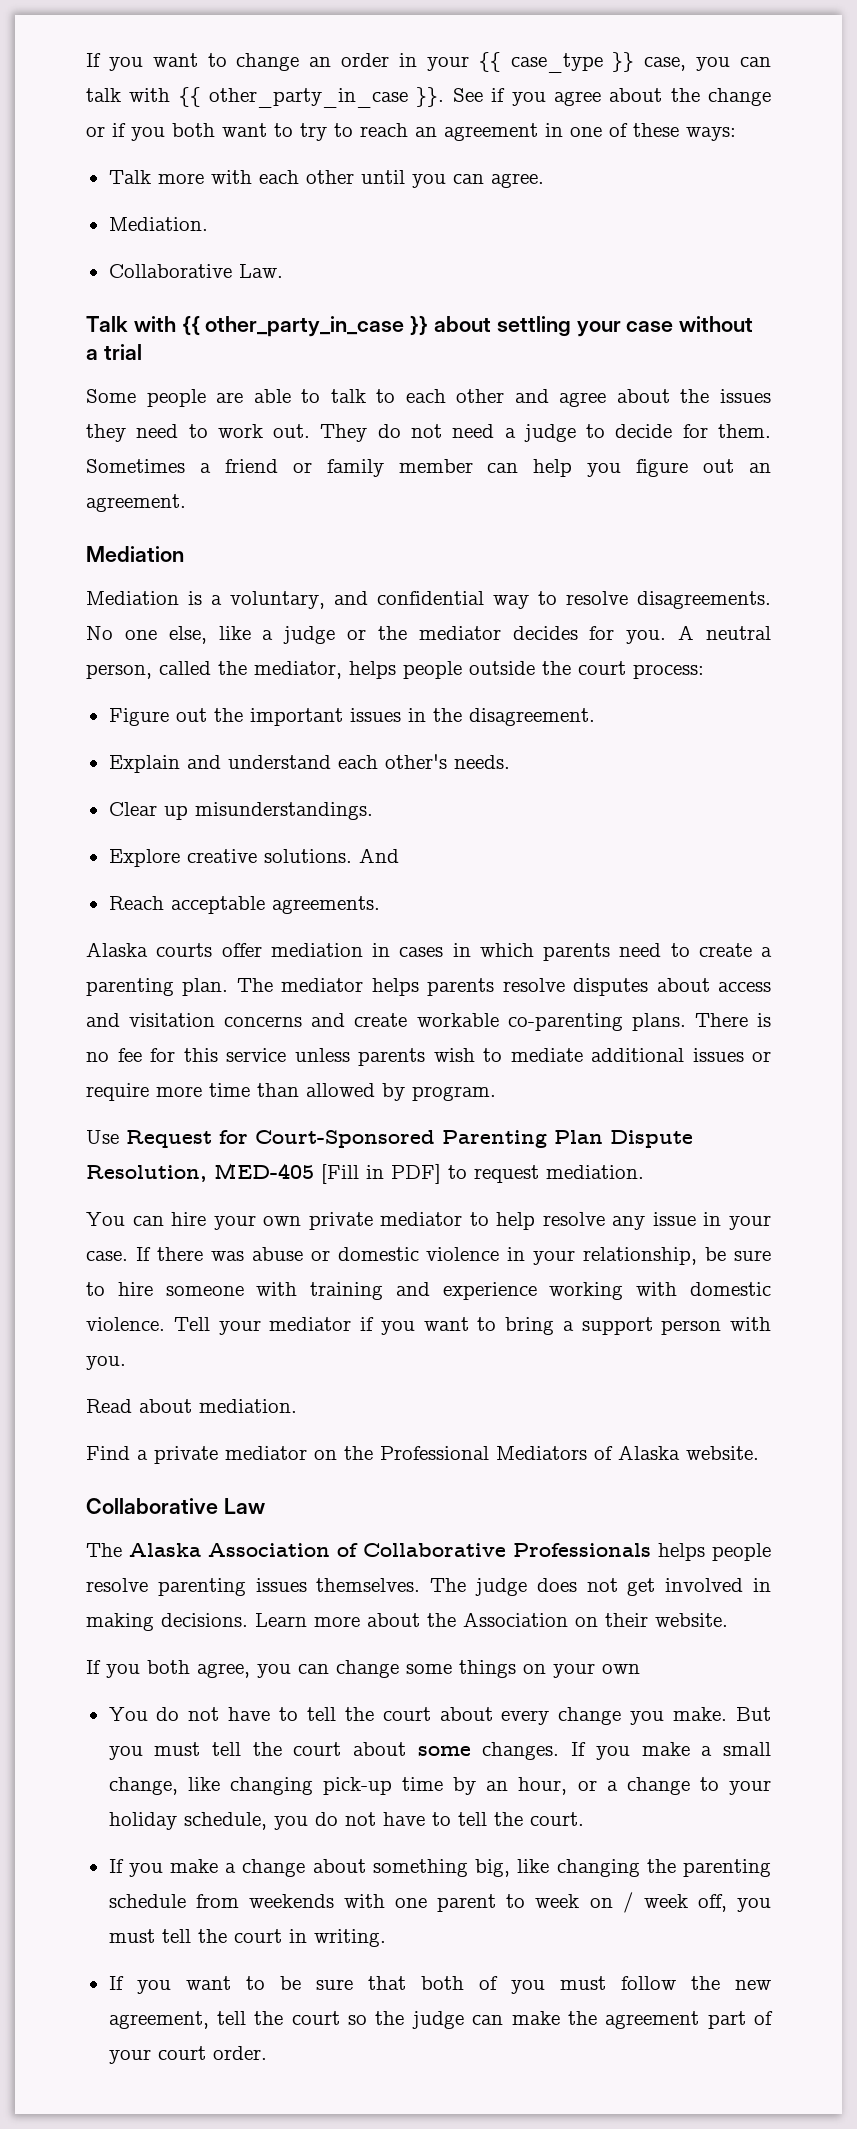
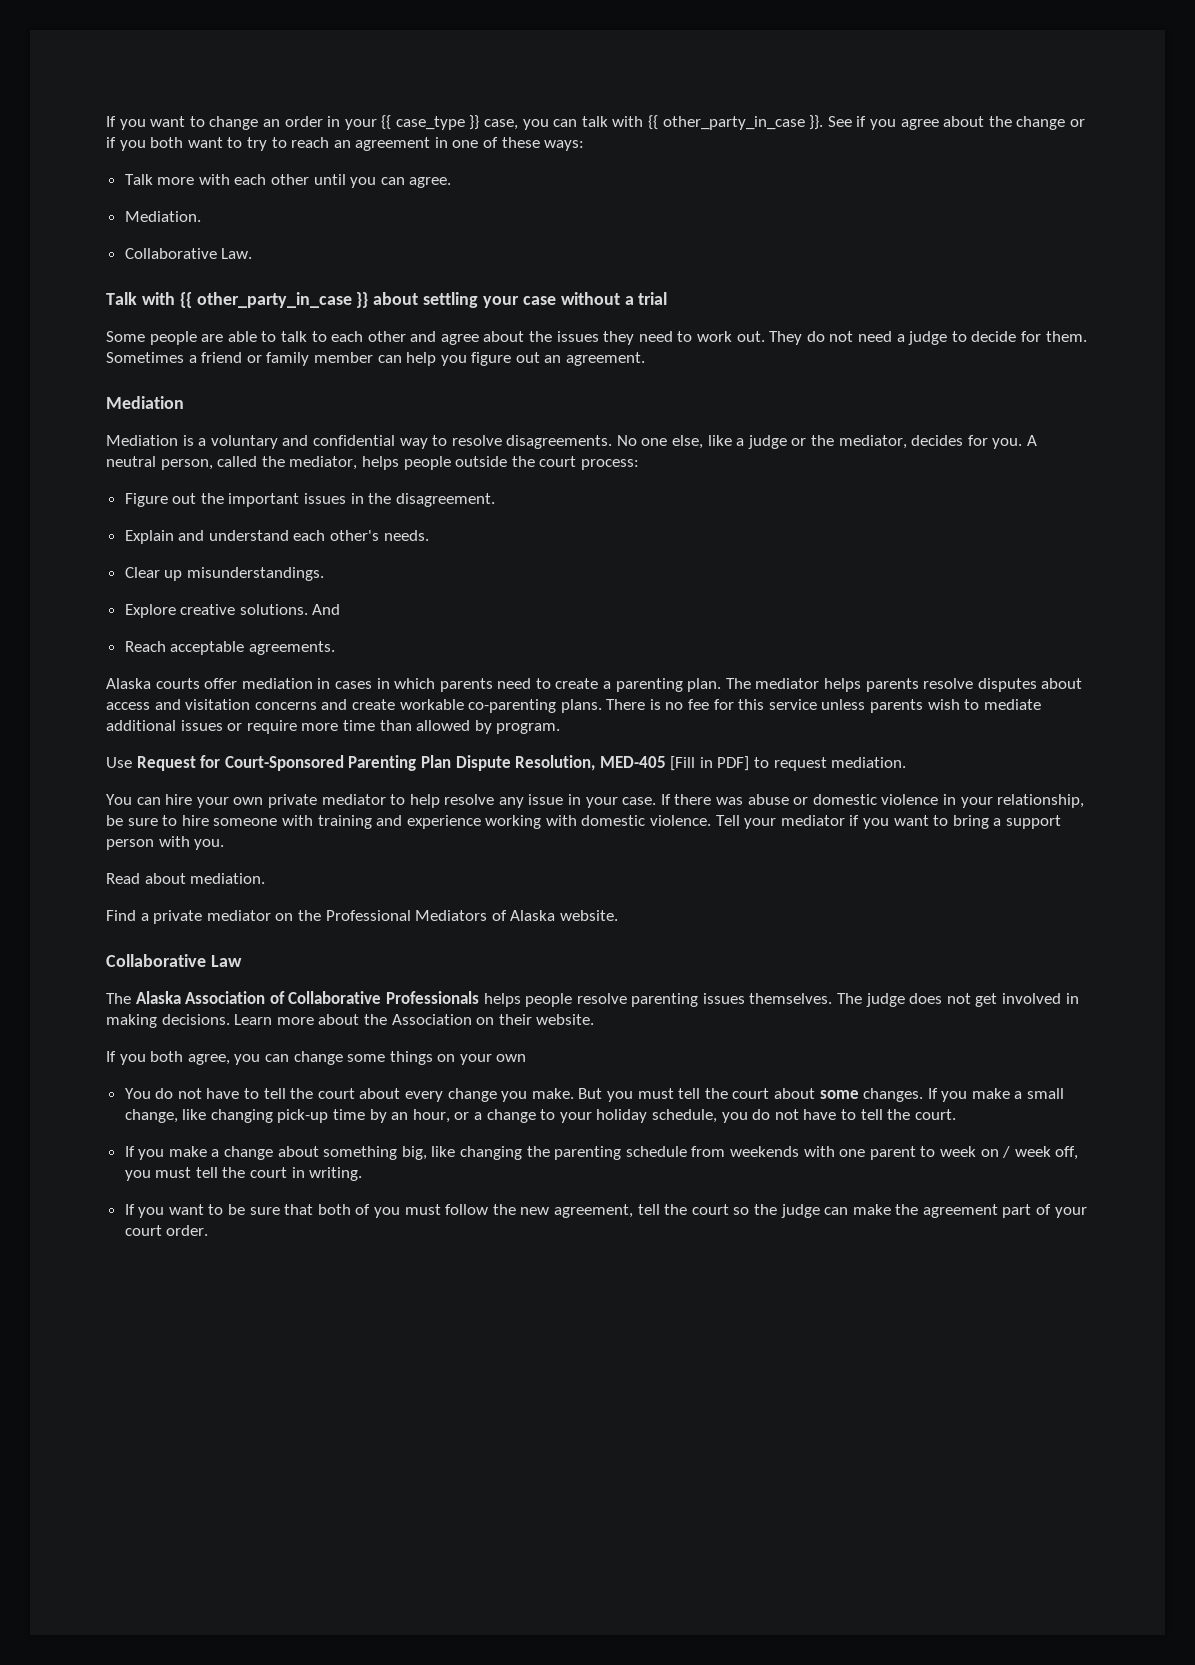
- Mediation is a voluntary, and confidential way to resolve disagreements.
+ Mediation is a voluntary and confidential way to resolve disagreements.
- No one else, like a judge or the mediator decides for you.
+ No one else, like a judge or the mediator, decides for you.

